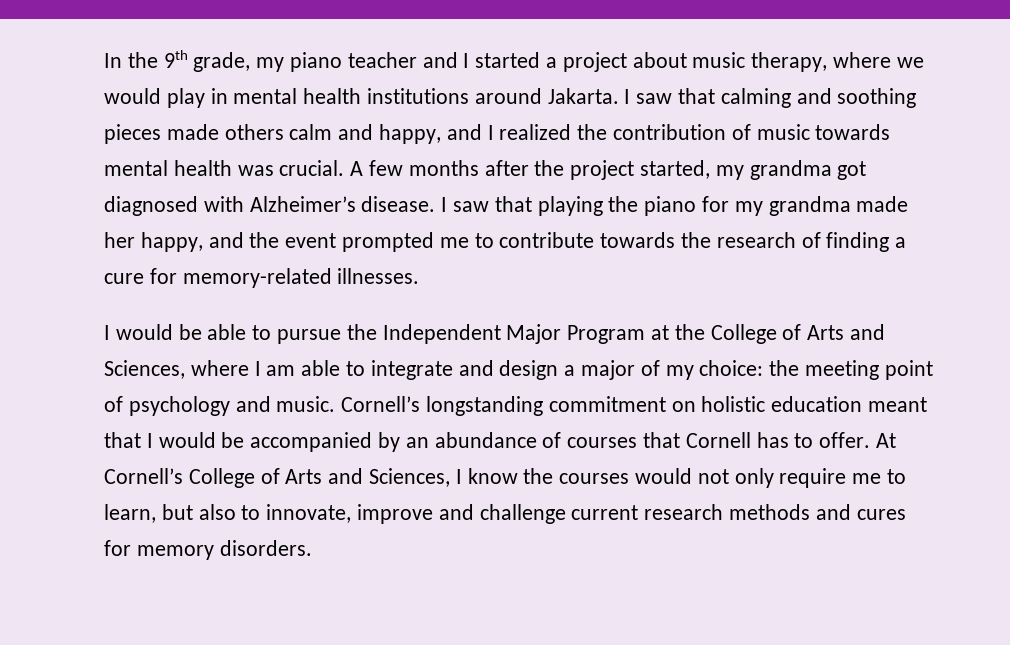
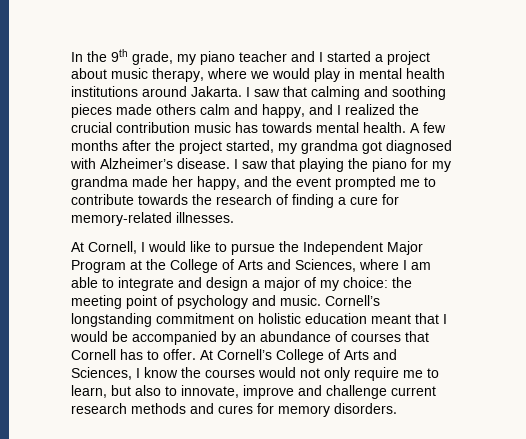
- I saw that calming and soothing pieces made others calm and happy, and I realized the contribution of music towards mental health was crucial.
+ I saw that calming and soothing pieces made others calm and happy, and I realized the crucial contribution music has towards mental health.
- I would be able to pursue the Independent Major Program at the College of Arts and Sciences, where I am able to integrate and design a major of my choice: the meeting point of psychology and music.
+ At Cornell, I would like to pursue the Independent Major Program at the College of Arts and Sciences, where I am able to integrate and design a major of my choice: the meeting point of psychology and music.

